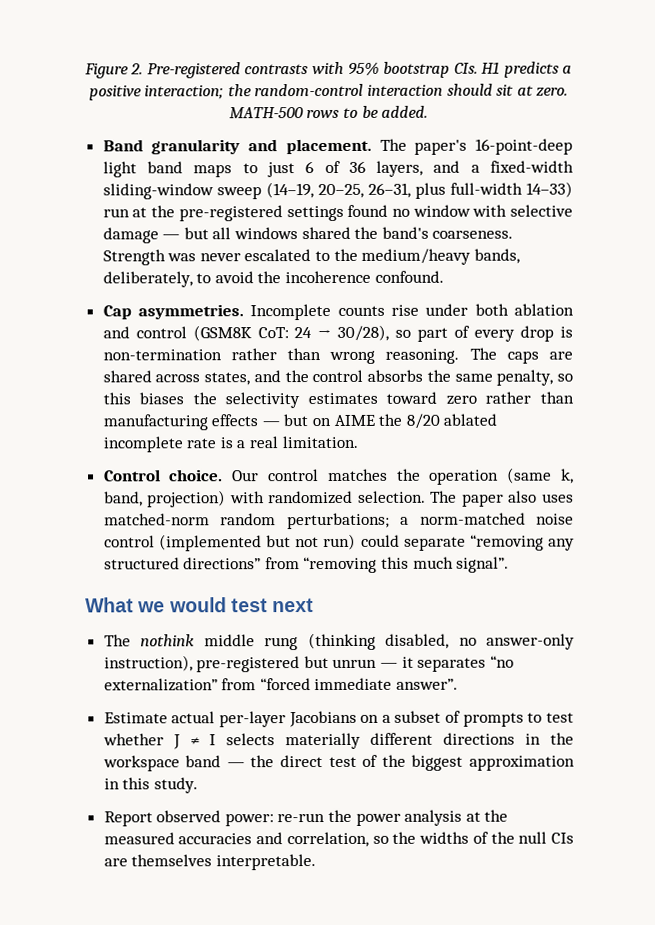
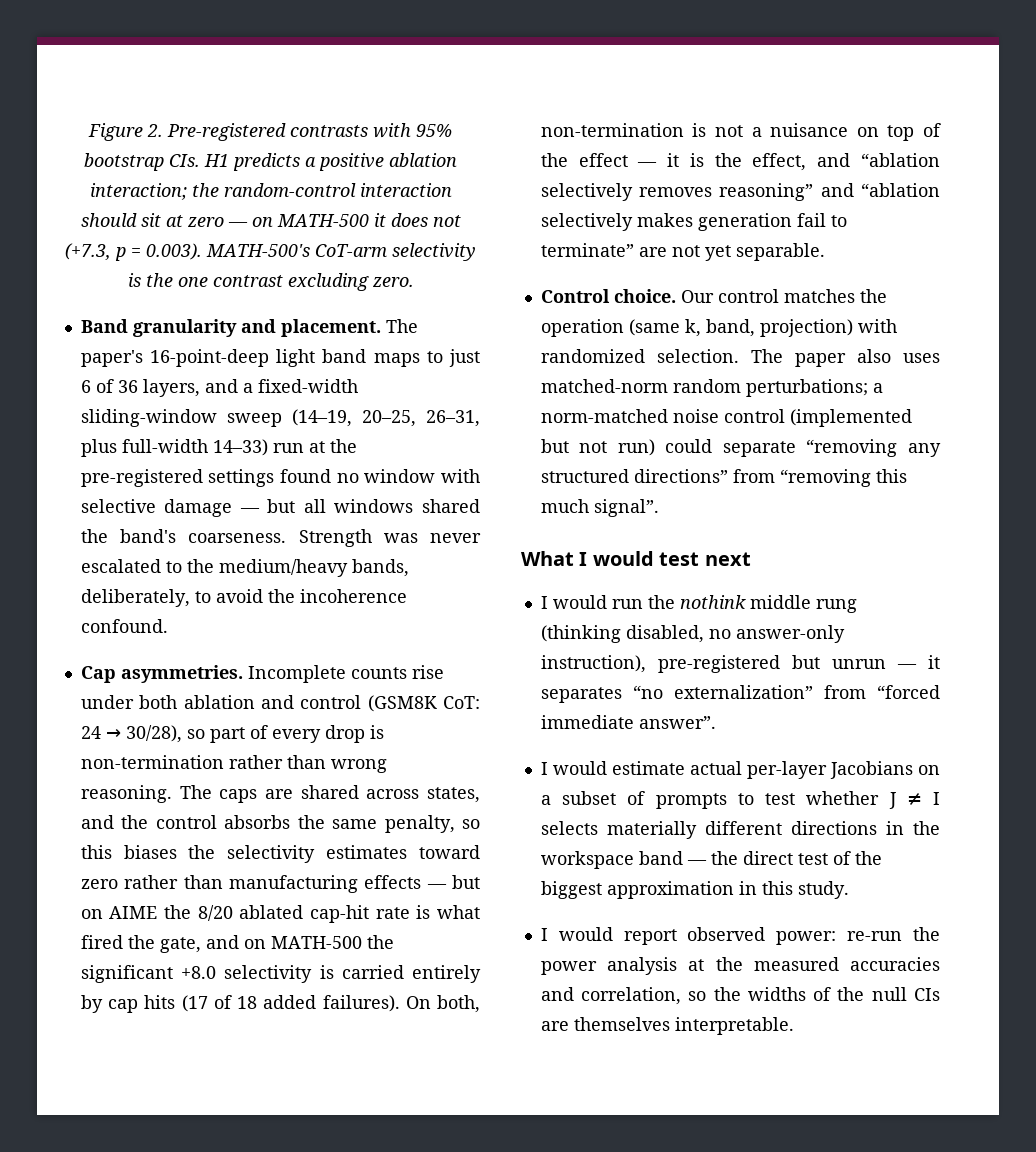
- Figure 2. Pre-registered contrasts with 95% bootstrap CIs. H1 predicts a positive interaction; the random-control interaction should sit at zero. MATH-500 rows to be added.
+ Figure 2. Pre-registered contrasts with 95% bootstrap CIs. H1 predicts a positive ablation interaction; the random-control interaction should sit at zero — on MATH-500 it does not (+7.3, p = 0.003). MATH-500's CoT-arm selectivity is the one contrast excluding zero.
- The caps are shared across states, and the control absorbs the same penalty, so this biases the selectivity estimates toward zero rather than manufacturing effects — but on AIME the 8/20 ablated incomplete rate is a real limitation.
+ The caps are shared across states, and the control absorbs the same penalty, so this biases the selectivity estimates toward zero rather than manufacturing effects — but on AIME the 8/20 ablated cap-hit rate is what fired the gate, and on MATH-500 the significant +8.0 selectivity is carried entirely by cap hits (17 of 18 added failures). On both, non-termination is not a nuisance on top of the effect — it is the effect, and “ablation selectively removes reasoning” and “ablation selectively makes generation fail to terminate” are not yet separable.
- What we would test next
+ What I would test next
- The nothink middle rung (thinking disabled, no answer-only instruction), pre-registered but unrun — it separates “no externalization” from “forced immediate answer”.
+ I would run the nothink middle rung (thinking disabled, no answer-only instruction), pre-registered but unrun — it separates “no externalization” from “forced immediate answer”.
- Estimate actual per-layer Jacobians on a subset of prompts to test whether J ≠ I selects materially different directions in the workspace band — the direct test of the biggest approximation in this study.
+ I would estimate actual per-layer Jacobians on a subset of prompts to test whether J ≠ I selects materially different directions in the workspace band — the direct test of the biggest approximation in this study.
- Report observed power: re-run the power analysis at the measured accuracies and correlation, so the widths of the null CIs are themselves interpretable.
+ I would report observed power: re-run the power analysis at the measured accuracies and correlation, so the widths of the null CIs are themselves interpretable.

